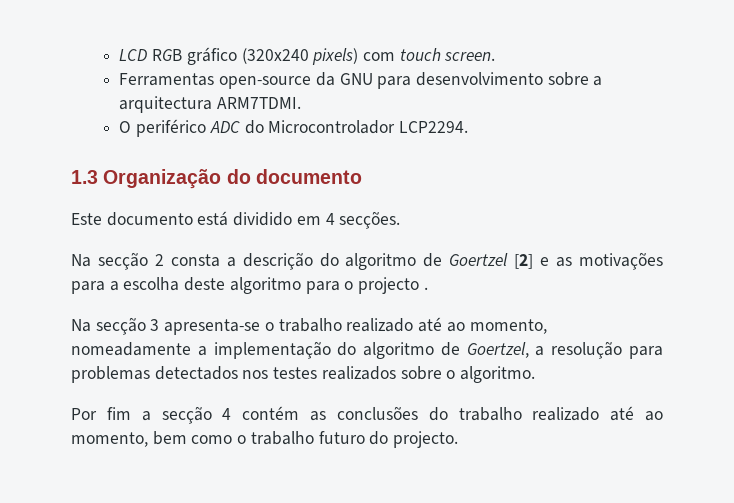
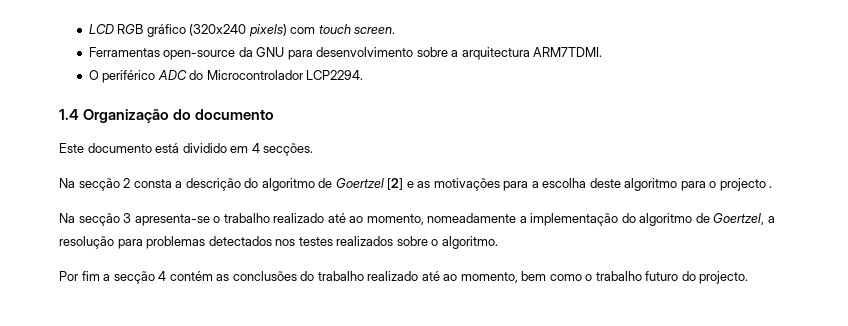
- 1.3 Organização do documento
+ 1.4 Organização do documento

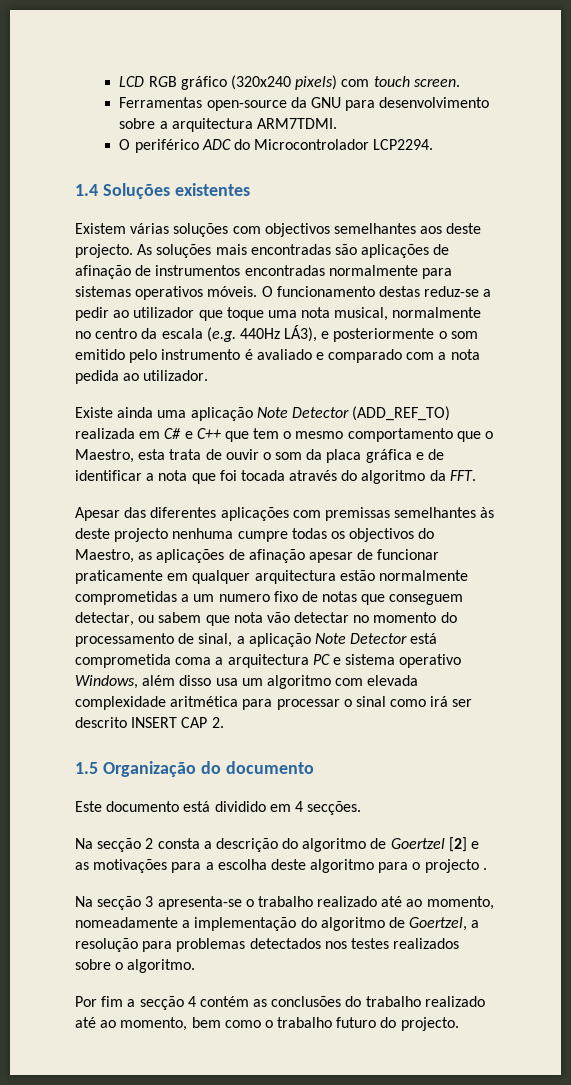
- 1.4 Organização do documento
+ 1.4 Soluções existentes
+ Existem várias soluções com objectivos semelhantes aos deste projecto. As soluções mais encontradas são aplicações de afinação de instrumentos encontradas normalmente para sistemas operativos móveis. O funcionamento destas reduz-se a pedir ao utilizador que toque uma nota musical, normalmente no centro da escala (e.g. 440Hz LÁ3), e posteriormente o som emitido pelo instrumento é avaliado e comparado com a nota pedida ao utilizador.
+ Existe ainda uma aplicação Note Detector (ADD_REF_TO) realizada em C# e C++ que tem o mesmo comportamento que o Maestro, esta trata de ouvir o som da placa gráfica e de identificar a nota que foi tocada através do algoritmo da FFT.
+ Apesar das diferentes aplicações com premissas semelhantes às deste projecto nenhuma cumpre todas os objectivos do Maestro, as aplicações de afinação apesar de funcionar praticamente em qualquer arquitectura estão normalmente comprometidas a um numero fixo de notas que conseguem detectar, ou sabem que nota vão detectar no momento do processamento de sinal, a aplicação Note Detector está comprometida coma a arquitectura PC e sistema operativo Windows, além disso usa um algoritmo com elevada complexidade aritmética para processar o sinal como irá ser descrito INSERT CAP 2.
+ 1.5 Organização do documento

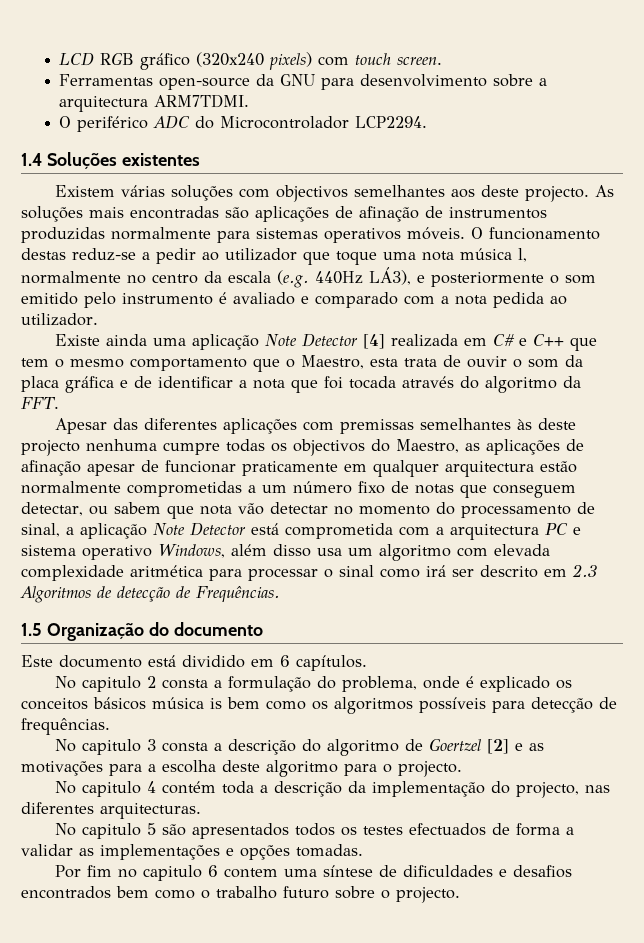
- As soluções mais encontradas são aplicações de afinação de instrumentos encontradas normalmente para sistemas operativos móveis.
+ As soluções mais encontradas são aplicações de afinação de instrumentos produzidas normalmente para sistemas operativos móveis.
- O funcionamento destas reduz-se a pedir ao utilizador que toque uma nota musical, normalmente no centro da escala (e.g. 440Hz LÁ3), e posteriormente o som emitido pelo instrumento é avaliado e comparado com a nota pedida ao utilizador.
+ O funcionamento destas reduz-se a pedir ao utilizador que toque uma nota música l, normalmente no centro da escala (e.g. 440Hz LÁ3), e posteriormente o som emitido pelo instrumento é avaliado e comparado com a nota pedida ao utilizador.
- Existe ainda uma aplicação Note Detector (ADD_REF_TO) realizada em C# e C++ que tem o mesmo comportamento que o Maestro, esta trata de ouvir o som da placa gráfica e de identificar a nota que foi tocada através do algoritmo da FFT.
+ Existe ainda uma aplicação Note Detector [4] realizada em C# e C++ que tem o mesmo comportamento que o Maestro, esta trata de ouvir o som da placa gráfica e de identificar a nota que foi tocada através do algoritmo da FFT.
- Apesar das diferentes aplicações com premissas semelhantes às deste projecto nenhuma cumpre todas os objectivos do Maestro, as aplicações de afinação apesar de funcionar praticamente em qualquer arquitectura estão normalmente comprometidas a um numero fixo de notas que conseguem detectar, ou sabem que nota vão detectar no momento do processamento de sinal, a aplicação Note Detector está comprometida coma a arquitectura PC e sistema operativo Windows, além disso usa um algoritmo com elevada complexidade aritmética para processar o sinal como irá ser descrito INSERT CAP 2.
+ Apesar das diferentes aplicações com premissas semelhantes às deste projecto nenhuma cumpre todas os objectivos do Maestro, as aplicações de afinação apesar de funcionar praticamente em qualquer arquitectura estão normalmente comprometidas a um número fixo de notas que conseguem detectar, ou sabem que nota vão detectar no momento do processamento de sinal, a aplicação Note Detector está comprometida com a arquitectura PC e sistema operativo Windows, além disso usa um algoritmo com elevada complexidade aritmética para processar o sinal como irá ser descrito em 2.3 Algoritmos de detecção de Frequências.
- Este documento está dividido em 4 secções.
- Na secção 2 consta a descrição do algoritmo de Goertzel [2] e as motivações para a escolha deste algoritmo para o projecto .
- Na secção 3 apresenta-se o trabalho realizado até ao momento, nomeadamente a implementação do algoritmo de Goertzel, a resolução para problemas detectados nos testes realizados sobre o algoritmo.
- Por fim a secção 4 contém as conclusões do trabalho realizado até ao momento, bem como o trabalho futuro do projecto.
+ Este documento está dividido em 6 capítulos.
+ No capitulo 2 consta a formulação do problema, onde é explicado os conceitos básicos música is bem como os algoritmos possíveis para detecção de frequências.
+ No capitulo 3 consta a descrição do algoritmo de Goertzel [2] e as motivações para a escolha deste algoritmo para o projecto.
+ No capitulo 4 contém toda a descrição da implementação do projecto, nas diferentes arquitecturas.
+ No capitulo 5 são apresentados todos os testes efectuados de forma a validar as implementações e opções tomadas.
+ Por fim no capitulo 6 contem uma síntese de dificuldades e desafios encontrados bem como o trabalho futuro sobre o projecto.

